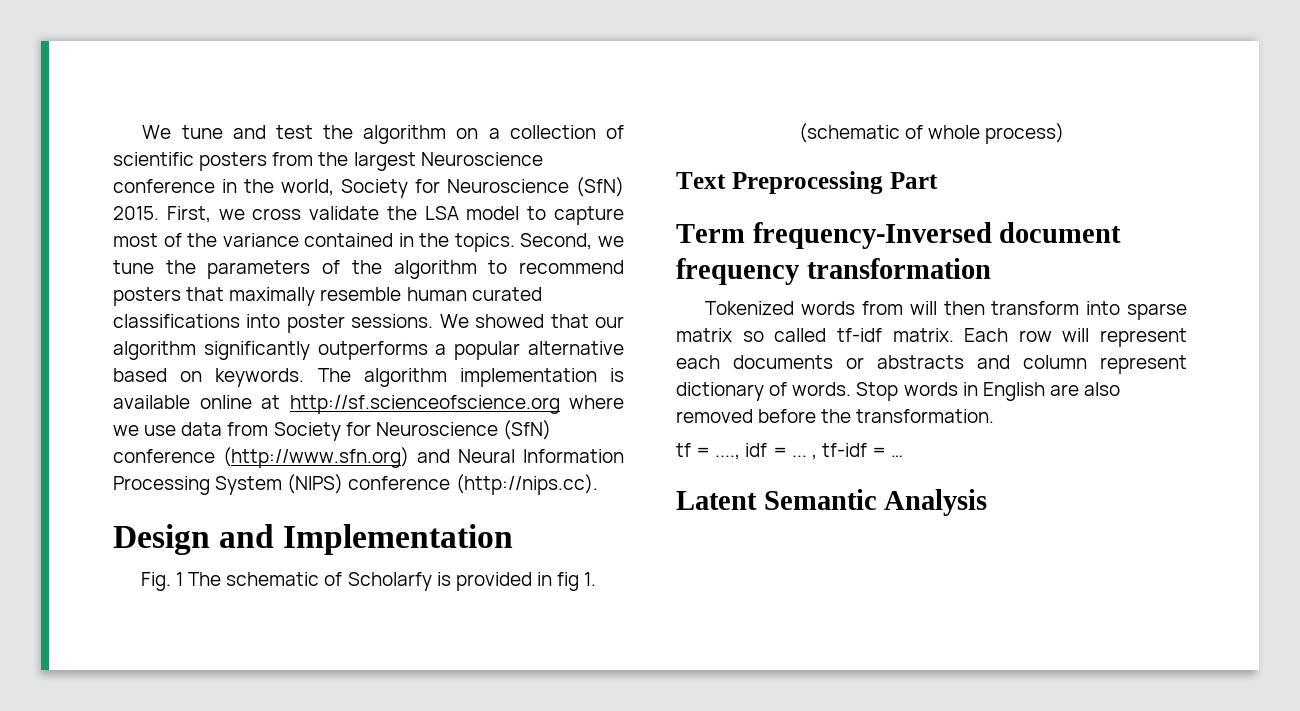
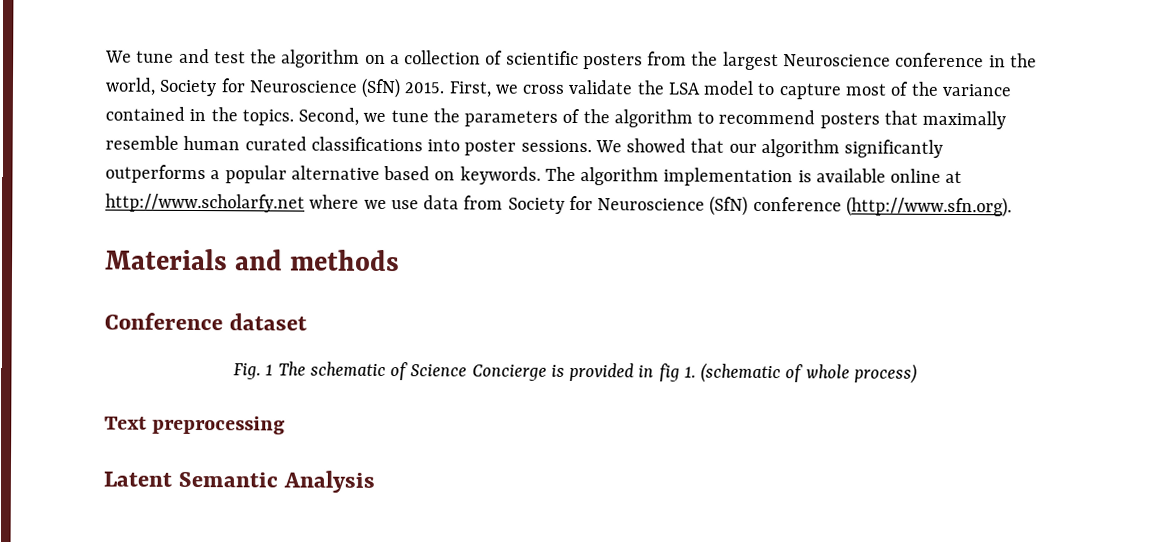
- The algorithm implementation is available online at http://sf.scienceofscience.org where we use data from Society for Neuroscience (SfN) conference (http://www.sfn.org) and Neural Information Processing System (NIPS) conference (http://nips.cc).
- Design and Implementation
+ The algorithm implementation is available online at http://www.scholarfy.net where we use data from Society for Neuroscience (SfN) conference (http://www.sfn.org).
+ Materials and methods
+ Conference dataset
- Fig. 1 The schematic of Scholarfy is provided in fig 1. (schematic of whole process)
+ Fig. 1 The schematic of Science Concierge is provided in fig 1. (schematic of whole process)
- Text Preprocessing Part
- Term frequency-Inversed document frequency transformation
- Tokenized words from will then transform into sparse matrix so called tf-idf matrix. Each row will represent each documents or abstracts and column represent dictionary of words. Stop words in English are also removed before the transformation.
- tf = ...., idf = ... , tf-idf = …
+ Text preprocessing

